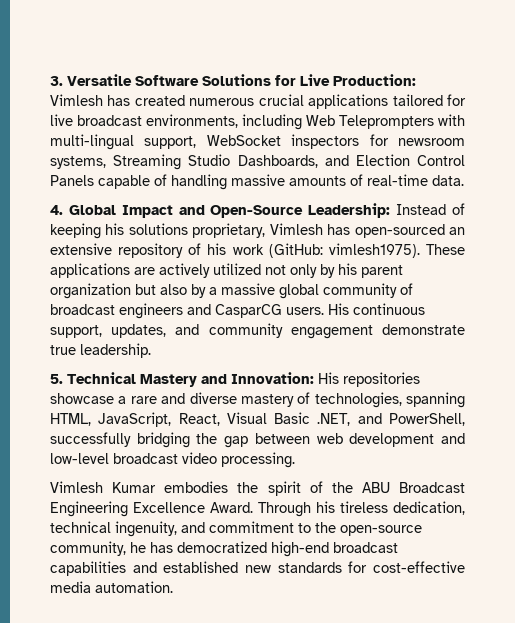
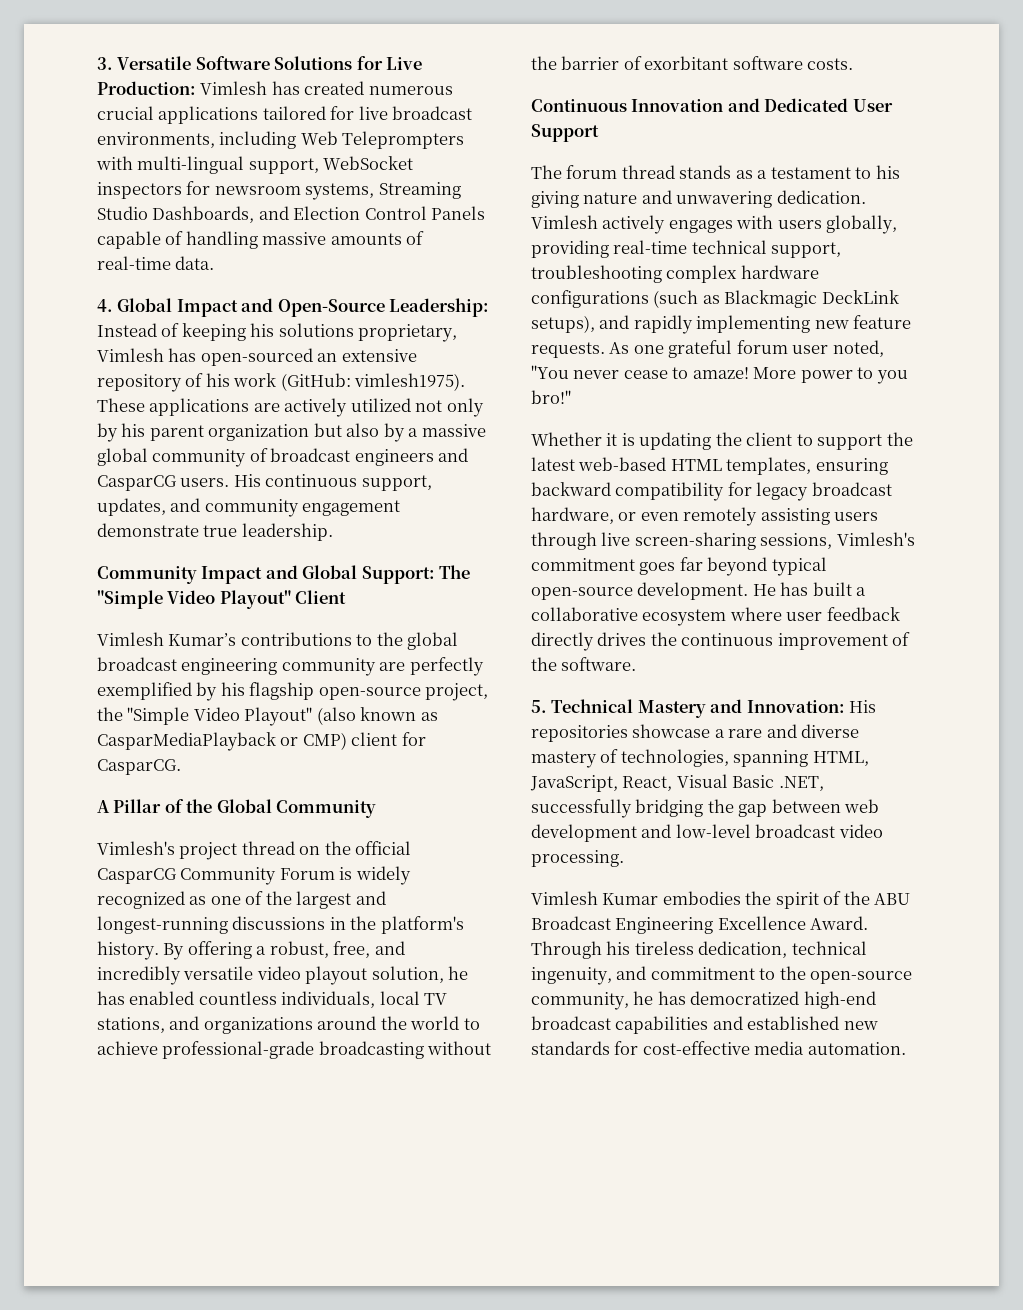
+ Community Impact and Global Support: The "Simple Video Playout" Client
+ Vimlesh Kumar’s contributions to the global broadcast engineering community are perfectly exemplified by his flagship open-source project, the "Simple Video Playout" (also known as CasparMediaPlayback or CMP) client for CasparCG.
+ A Pillar of the Global Community
+ Vimlesh's project thread on the official CasparCG Community Forum is widely recognized as one of the largest and longest-running discussions in the platform's history. By offering a robust, free, and incredibly versatile video playout solution, he has enabled countless individuals, local TV stations, and organizations around the world to achieve professional-grade broadcasting without the barrier of exorbitant software costs.
+ Continuous Innovation and Dedicated User Support
+ The forum thread stands as a testament to his giving nature and unwavering dedication. Vimlesh actively engages with users globally, providing real-time technical support, troubleshooting complex hardware configurations (such as Blackmagic DeckLink setups), and rapidly implementing new feature requests. As one grateful forum user noted, "You never cease to amaze! More power to you bro!"
+ Whether it is updating the client to support the latest web-based HTML templates, ensuring backward compatibility for legacy broadcast hardware, or even remotely assisting users through live screen-sharing sessions, Vimlesh's commitment goes far beyond typical open-source development. He has built a collaborative ecosystem where user feedback directly drives the continuous improvement of the software.
- 5. Technical Mastery and Innovation: His repositories showcase a rare and diverse mastery of technologies, spanning HTML, JavaScript, React, Visual Basic .NET, and PowerShell, successfully bridging the gap between web development and low-level broadcast video processing.
+ 5. Technical Mastery and Innovation: His repositories showcase a rare and diverse mastery of technologies, spanning HTML, JavaScript, React, Visual Basic .NET, successfully bridging the gap between web development and low-level broadcast video processing.

